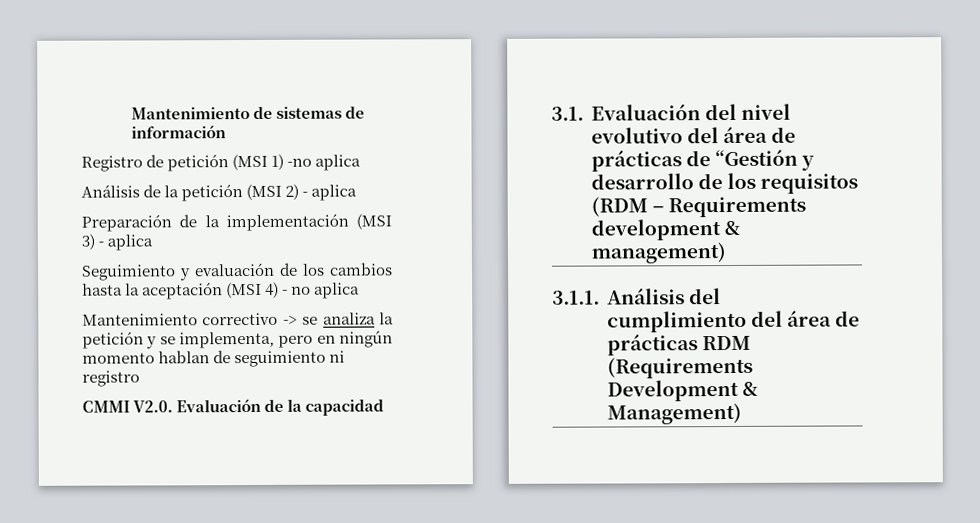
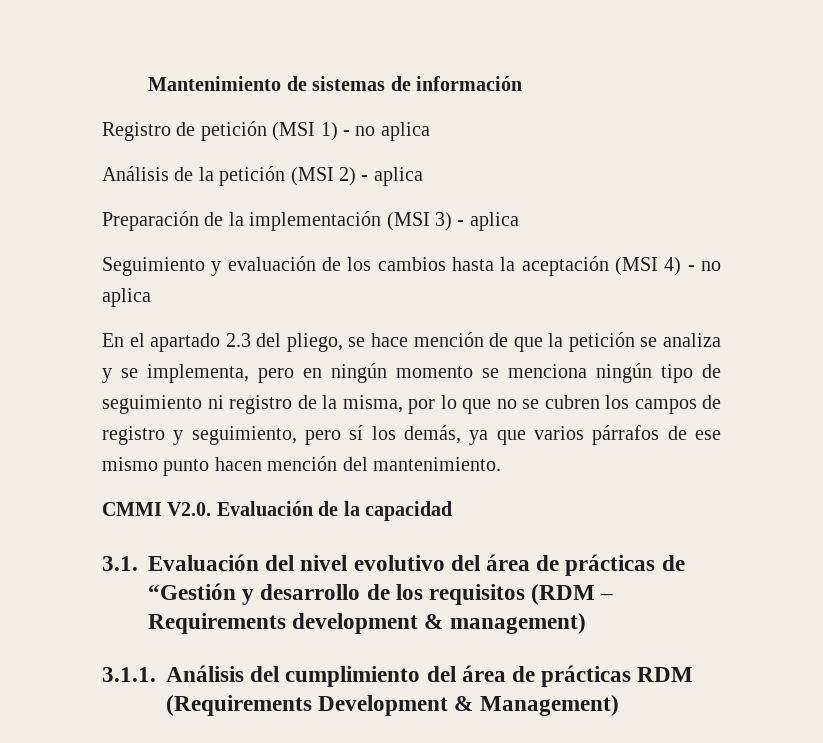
- Registro de petición (MSI 1) -no aplica
+ Registro de petición (MSI 1) - no aplica
- Mantenimiento correctivo -> se analiza la petición y se implementa, pero en ningún momento hablan de seguimiento ni registro
+ En el apartado 2.3 del pliego, se hace mención de que la petición se analiza y se implementa, pero en ningún momento se menciona ningún tipo de seguimiento ni registro de la misma, por lo que no se cubren los campos de registro y seguimiento, pero sí los demás, ya que varios párrafos de ese mismo punto hacen mención del mantenimiento.

